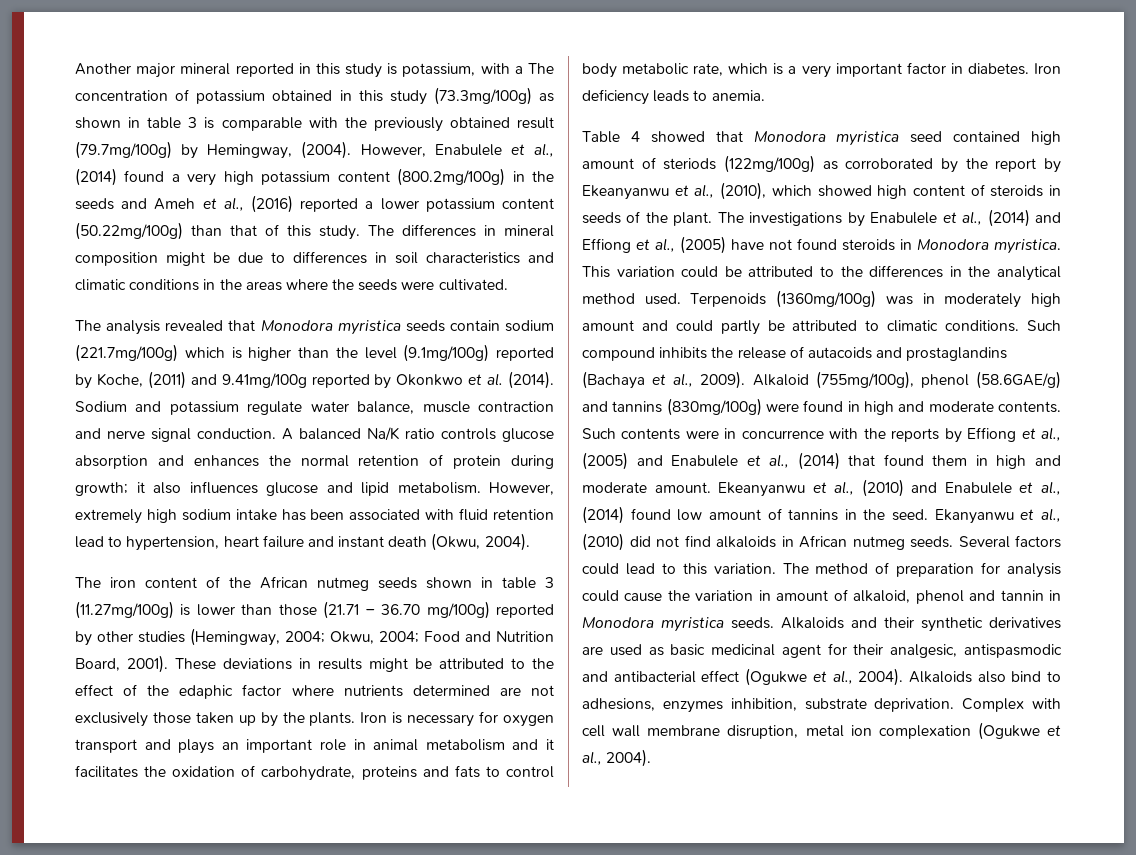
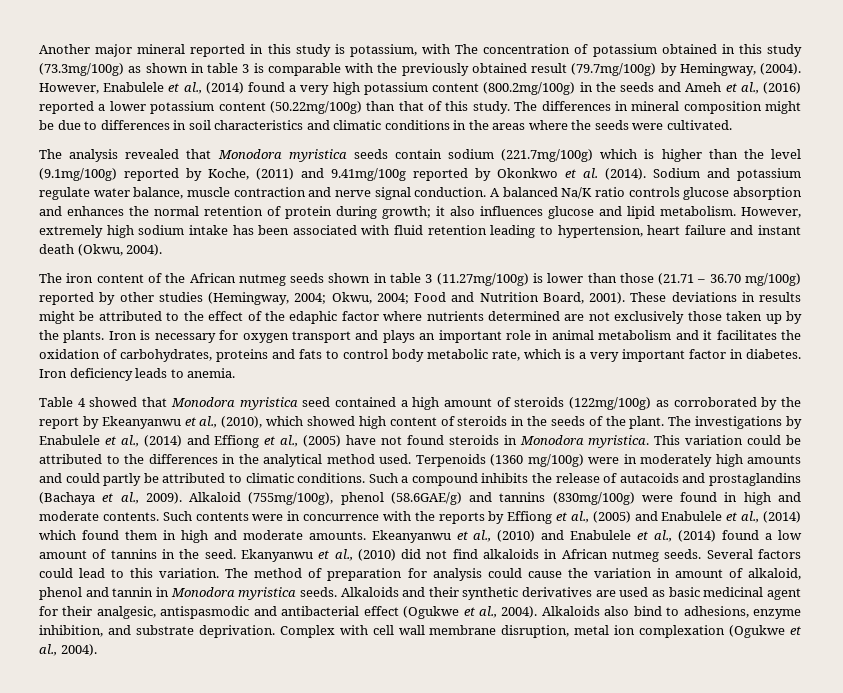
- Another major mineral reported in this study is potassium, with a The concentration of potassium obtained in this study (73.3mg/100g) as shown in table 3 is comparable with the previously obtained result (79.7mg/100g) by Hemingway, (2004).
+ Another major mineral reported in this study is potassium, with The concentration of potassium obtained in this study (73.3mg/100g) as shown in table 3 is comparable with the previously obtained result (79.7mg/100g) by Hemingway, (2004).
- However, extremely high sodium intake has been associated with fluid retention lead to hypertension, heart failure and instant death (Okwu, 2004).
+ However, extremely high sodium intake has been associated with fluid retention leading to hypertension, heart failure and instant death (Okwu, 2004).
- Iron is necessary for oxygen transport and plays an important role in animal metabolism and it facilitates the oxidation of carbohydrate, proteins and fats to control body metabolic rate, which is a very important factor in diabetes.
+ Iron is necessary for oxygen transport and plays an important role in animal metabolism and it facilitates the oxidation of carbohydrates, proteins and fats to control body metabolic rate, which is a very important factor in diabetes.
- Table 4 showed that Monodora myristica seed contained high amount of steriods (122mg/100g) as corroborated by the report by Ekeanyanwu et al., (2010), which showed high content of steroids in seeds of the plant.
+ Table 4 showed that Monodora myristica seed contained a high amount of steroids (122mg/100g) as corroborated by the report by Ekeanyanwu et al., (2010), which showed high content of steroids in the seeds of the plant.
- Terpenoids (1360mg/100g) was in moderately high amount and could partly be attributed to climatic conditions.
+ Terpenoids (1360 mg/100g) were in moderately high amounts and could partly be attributed to climatic conditions.
- Such compound inhibits the release of autacoids and prostaglandins (Bachaya et al., 2009).
+ Such a compound inhibits the release of autacoids and prostaglandins (Bachaya et al., 2009).
- Such contents were in concurrence with the reports by Effiong et al., (2005) and Enabulele et al., (2014) that found them in high and moderate amount.
+ Such contents were in concurrence with the reports by Effiong et al., (2005) and Enabulele et al., (2014) which found them in high and moderate amounts.
- Ekeanyanwu et al., (2010) and Enabulele et al., (2014) found low amount of tannins in the seed.
+ Ekeanyanwu et al., (2010) and Enabulele et al., (2014) found a low amount of tannins in the seed.
- Alkaloids also bind to adhesions, enzymes inhibition, substrate deprivation.
+ Alkaloids also bind to adhesions, enzyme inhibition, and substrate deprivation.

